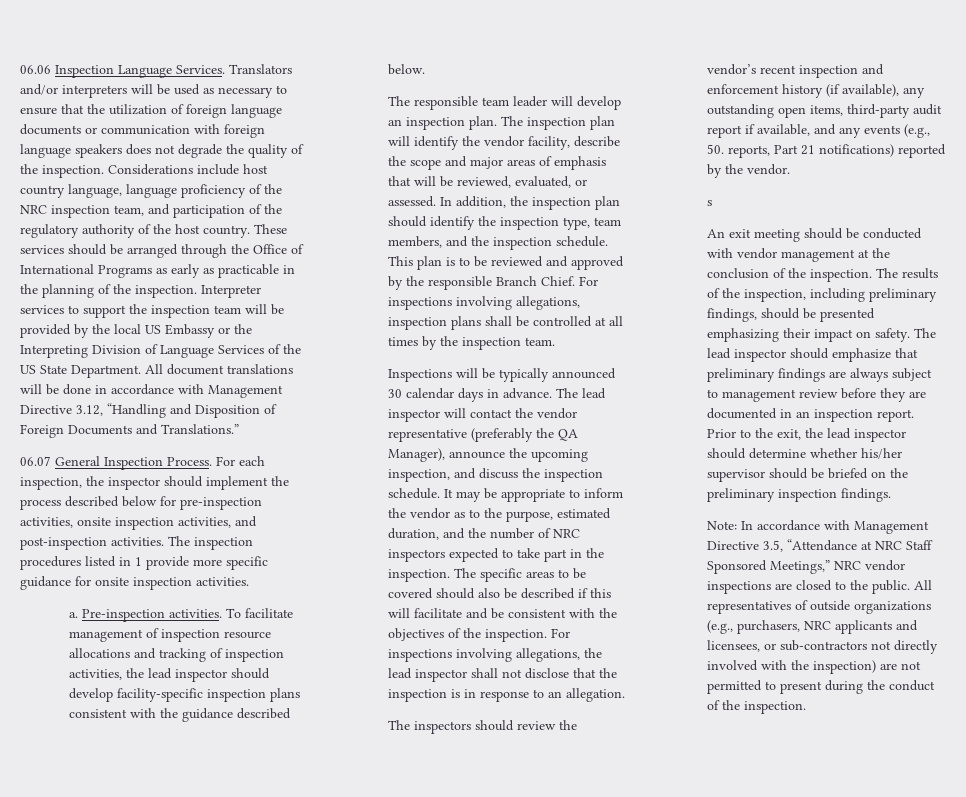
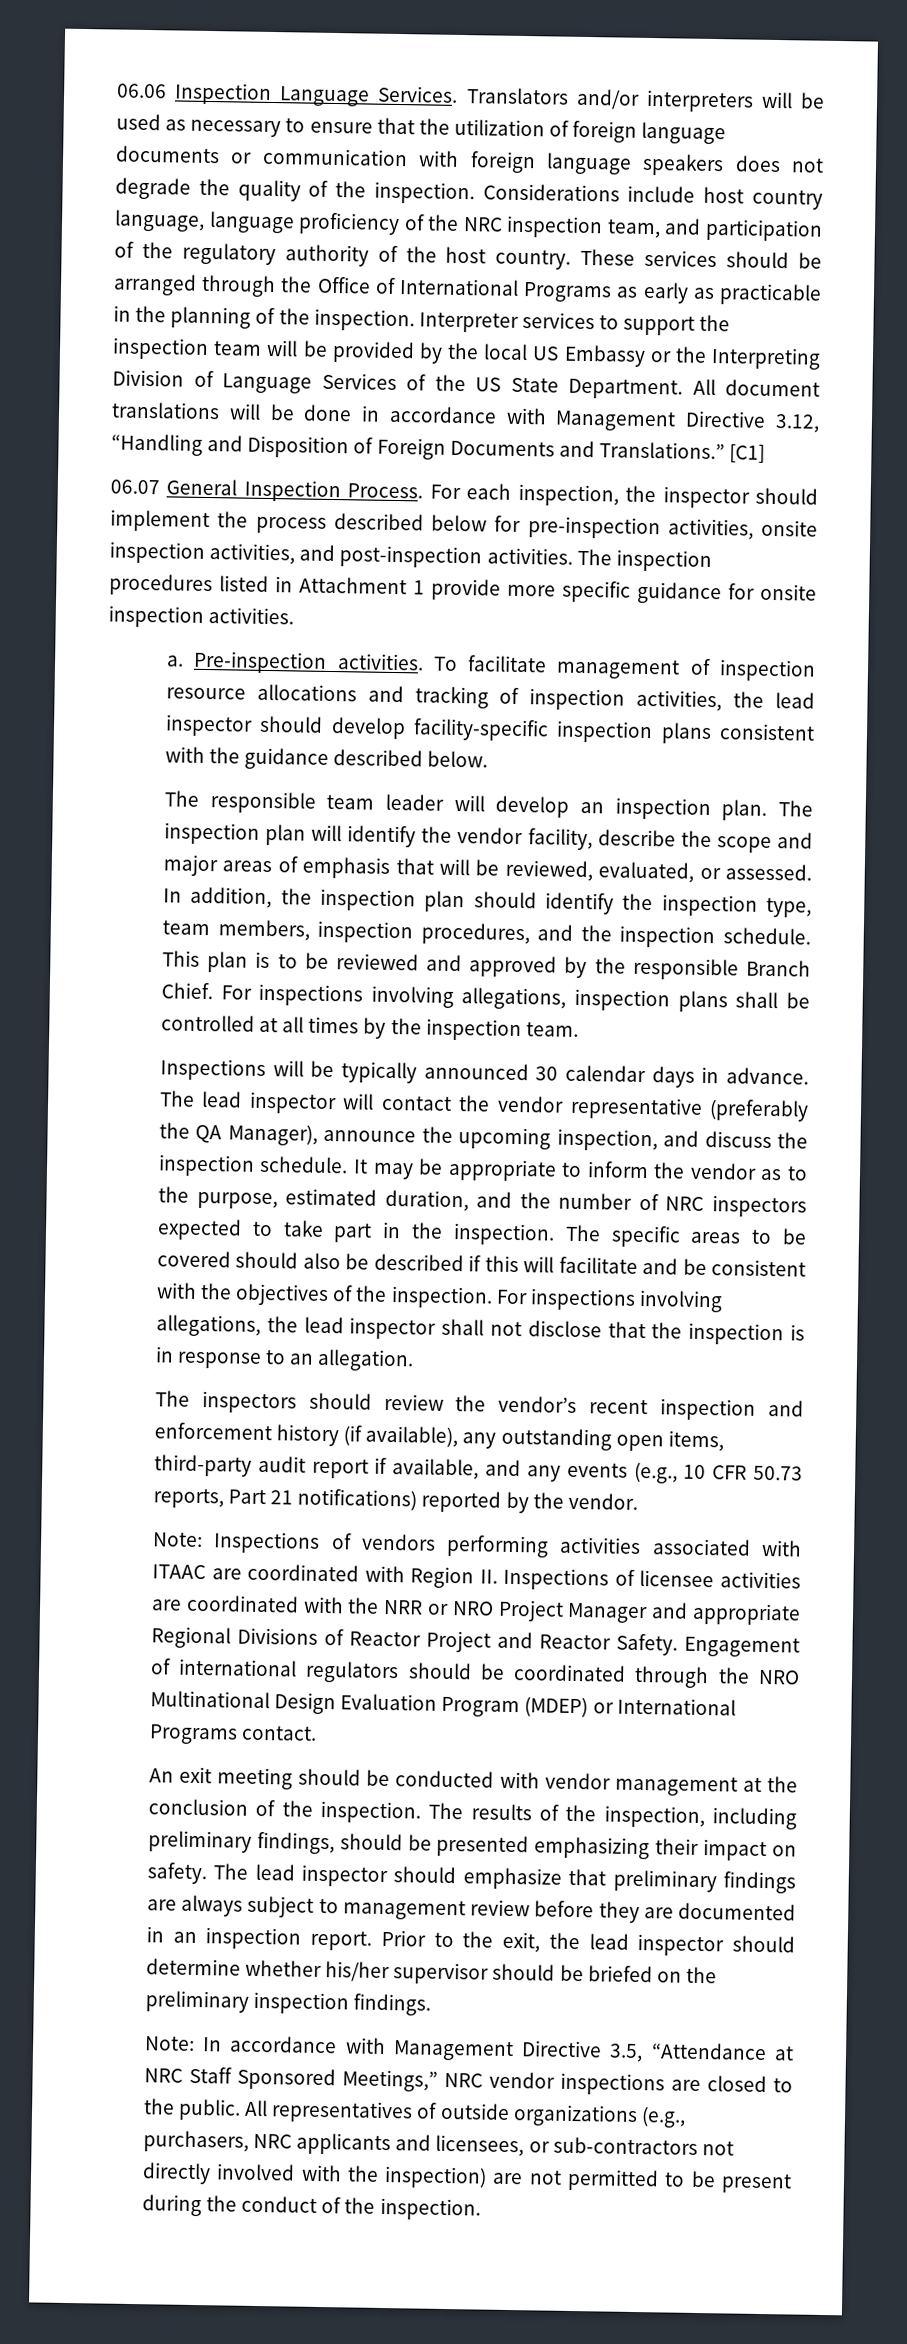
+ [C1]
- The inspection procedures listed in 1 provide more specific guidance for onsite inspection activities.
+ The inspection procedures listed in Attachment 1 provide more specific guidance for onsite inspection activities.
- In addition, the inspection plan should identify the inspection type, team members, and the inspection schedule.
+ In addition, the inspection plan should identify the inspection type, team members, inspection procedures, and the inspection schedule.
- The inspectors should review the vendor’s recent inspection and enforcement history (if available), any outstanding open items, third-party audit report if available, and any events (e.g., 50. reports, Part 21 notifications) reported by the vendor.
+ The inspectors should review the vendor’s recent inspection and enforcement history (if available), any outstanding open items, third-party audit report if available, and any events (e.g., 10 CFR 50.73 reports, Part 21 notifications) reported by the vendor.
- s
+ Note: Inspections of vendors performing activities associated with ITAAC are coordinated with Region II. Inspections of licensee activities are coordinated with the NRR or NRO Project Manager and appropriate Regional Divisions of Reactor Project and Reactor Safety. Engagement of international regulators should be coordinated through the NRO Multinational Design Evaluation Program (MDEP) or International Programs contact.
- All representatives of outside organizations (e.g., purchasers, NRC applicants and licensees, or sub-contractors not directly involved with the inspection) are not permitted to present during the conduct of the inspection.
+ All representatives of outside organizations (e.g., purchasers, NRC applicants and licensees, or sub-contractors not directly involved with the inspection) are not permitted to be present during the conduct of the inspection.

